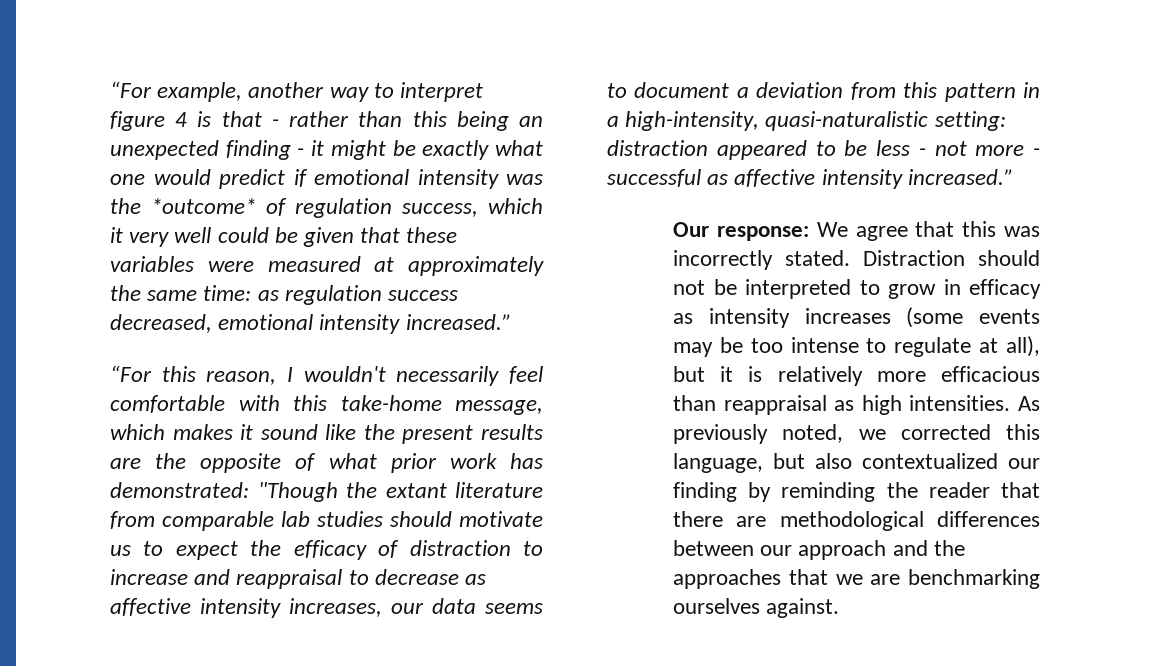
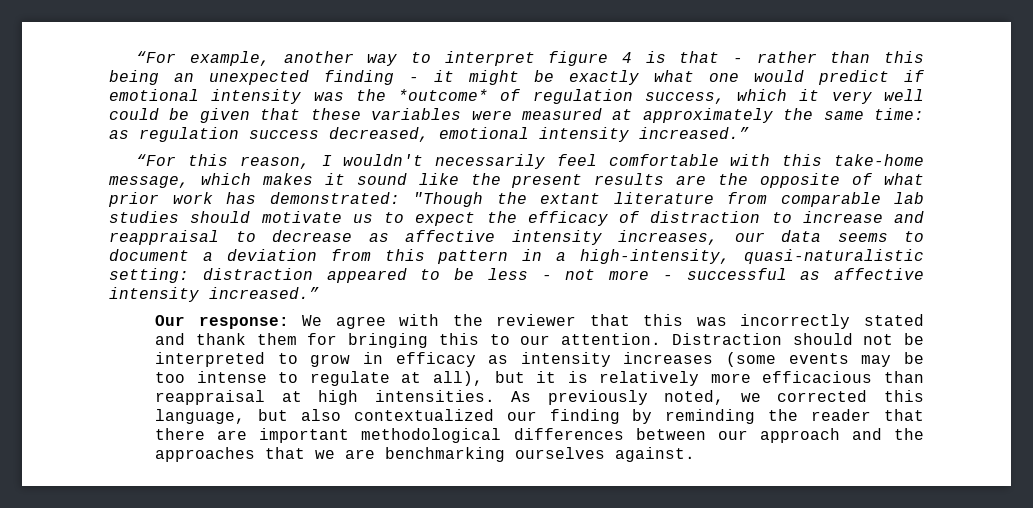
- Our response: We agree that this was incorrectly stated.
+ Our response: We agree with the reviewer that this was incorrectly stated and thank them for bringing this to our attention.
- Distraction should not be interpreted to grow in efficacy as intensity increases (some events may be too intense to regulate at all), but it is relatively more efficacious than reappraisal as high intensities.
+ Distraction should not be interpreted to grow in efficacy as intensity increases (some events may be too intense to regulate at all), but it is relatively more efficacious than reappraisal at high intensities.
- As previously noted, we corrected this language, but also contextualized our finding by reminding the reader that there are methodological differences between our approach and the approaches that we are benchmarking ourselves against.
+ As previously noted, we corrected this language, but also contextualized our finding by reminding the reader that there are important methodological differences between our approach and the approaches that we are benchmarking ourselves against.

